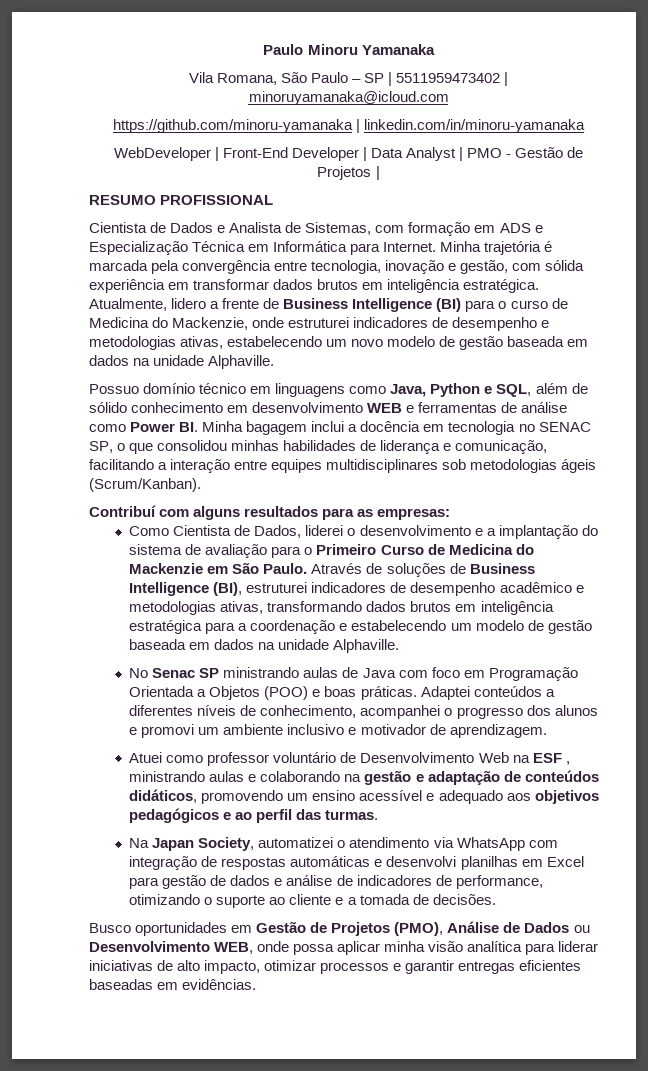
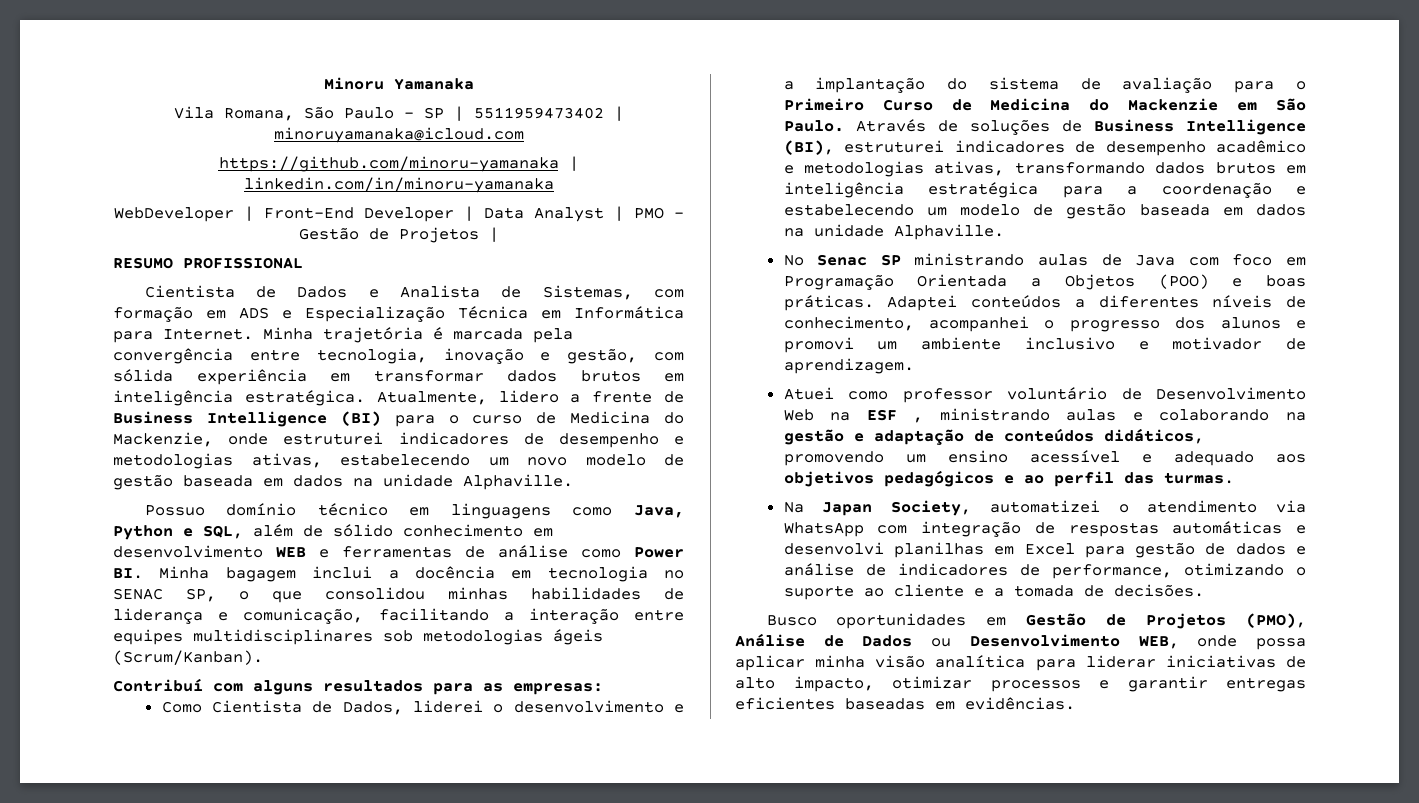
- Paulo Minoru Yamanaka
+ Minoru Yamanaka

